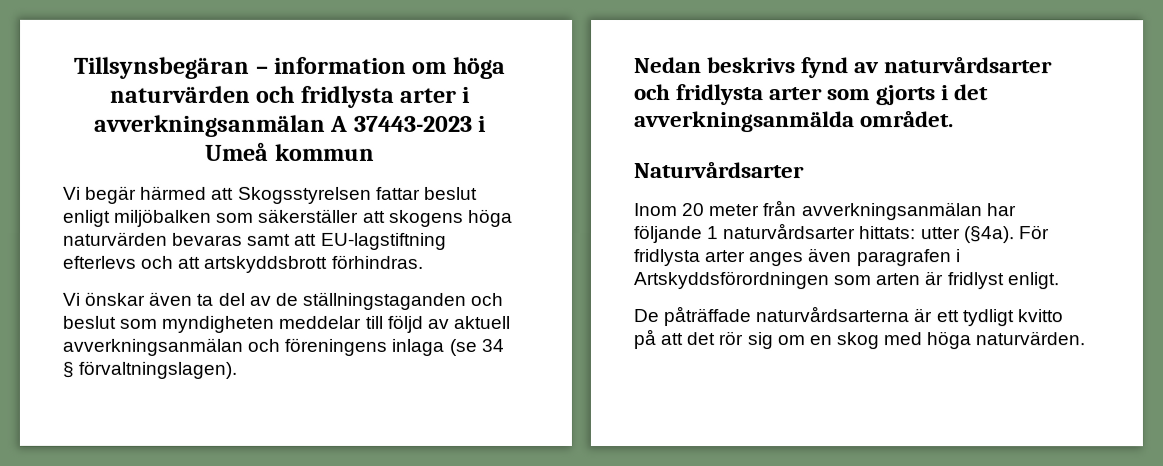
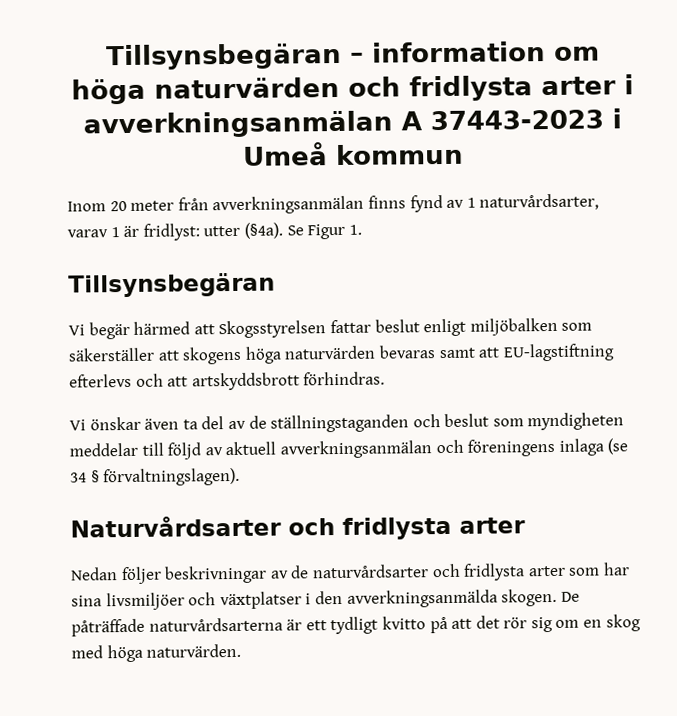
+ Inom 20 meter från avverkningsanmälan finns fynd av 1 naturvårdsarter, varav 1 är fridlyst: utter (§4a). Se Figur 1.
+ Tillsynsbegäran
- Nedan beskrivs fynd av naturvårdsarter och fridlysta arter som gjorts i det avverkningsanmälda området.
- Naturvårdsarter
- Inom 20 meter från avverkningsanmälan har följande 1 naturvårdsarter hittats: utter (§4a). För fridlysta arter anges även paragrafen i Artskyddsförordningen som arten är fridlyst enligt.
- De påträffade naturvårdsarterna är ett tydligt kvitto på att det rör sig om en skog med höga naturvärden.
+ Naturvårdsarter och fridlysta arter
+ Nedan följer beskrivningar av de naturvårdsarter och fridlysta arter som har sina livsmiljöer och växtplatser i den avverkningsanmälda skogen. De påträffade naturvårdsarterna är ett tydligt kvitto på att det rör sig om en skog med höga naturvärden.

